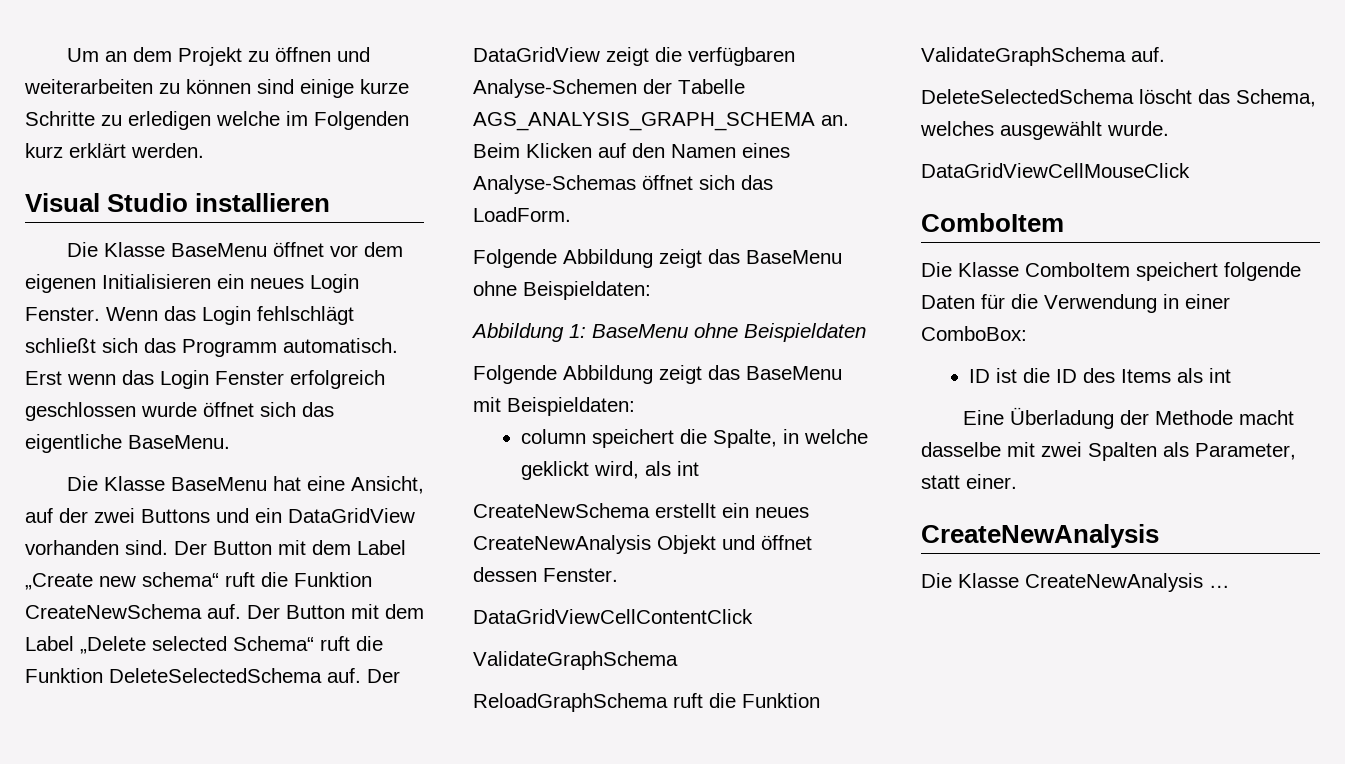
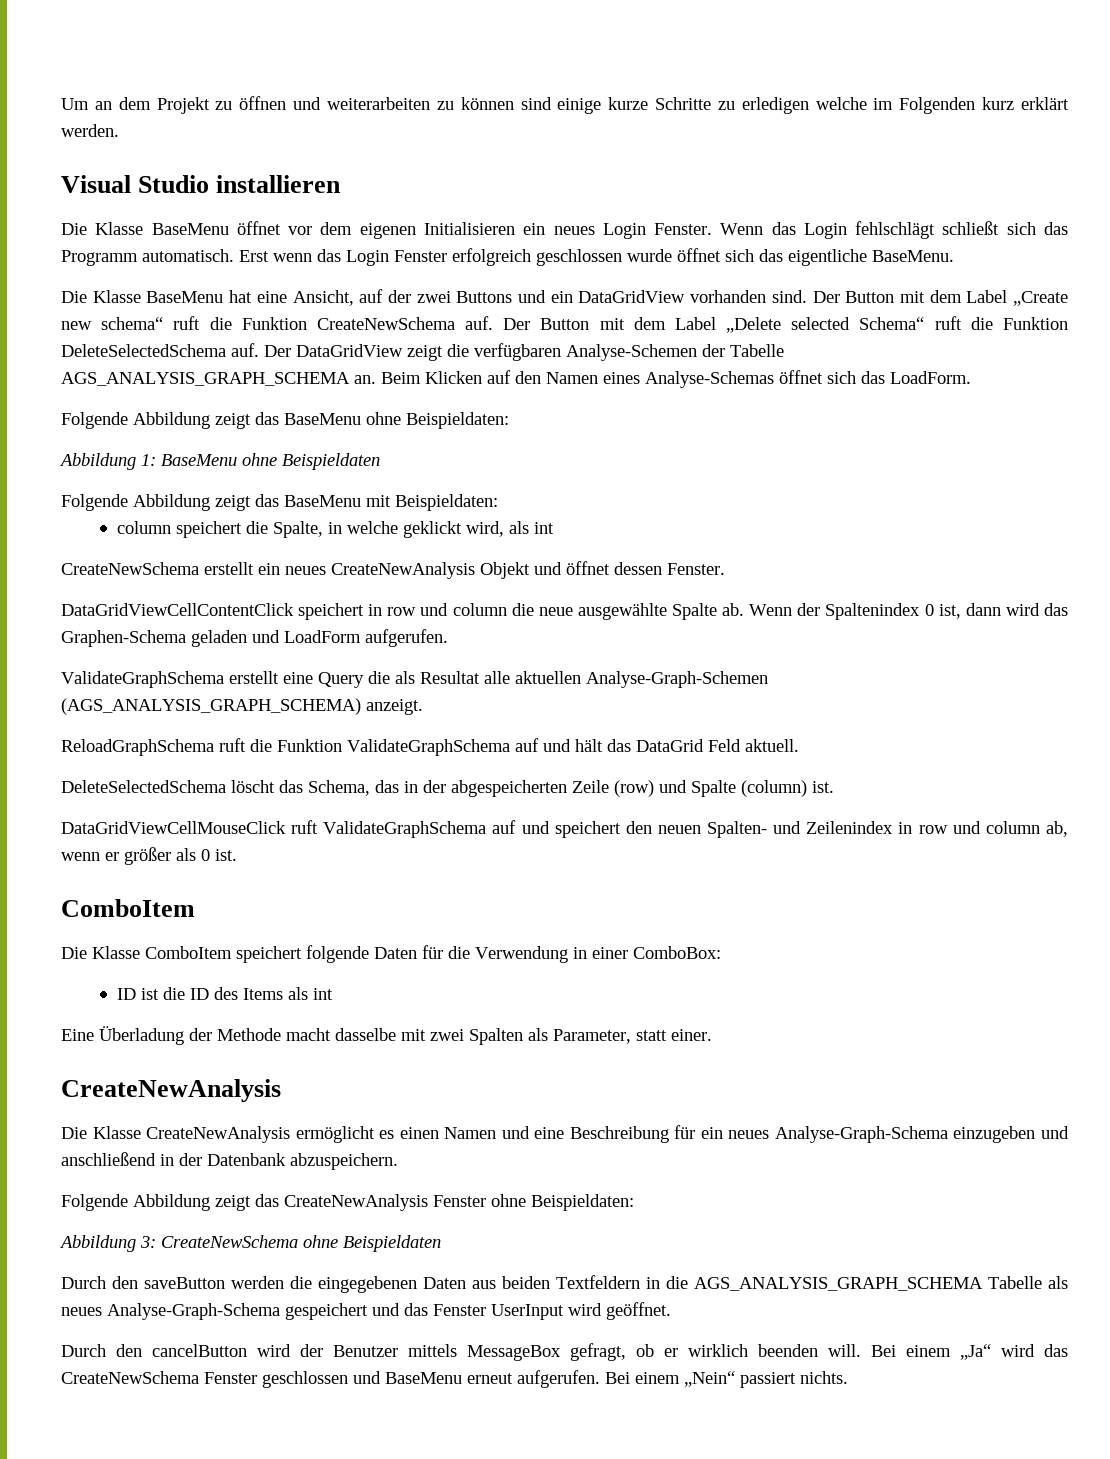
- DataGridViewCellContentClick
- ValidateGraphSchema
+ DataGridViewCellContentClick speichert in row und column die neue ausgewählte Spalte ab. Wenn der Spaltenindex 0 ist, dann wird das Graphen-Schema geladen und LoadForm aufgerufen.
+ ValidateGraphSchema erstellt eine Query die als Resultat alle aktuellen Analyse-Graph-Schemen (AGS_ANALYSIS_GRAPH_SCHEMA) anzeigt.
- ReloadGraphSchema ruft die Funktion ValidateGraphSchema auf.
- DeleteSelectedSchema löscht das Schema, welches ausgewählt wurde.
- DataGridViewCellMouseClick
+ ReloadGraphSchema ruft die Funktion ValidateGraphSchema auf und hält das DataGrid Feld aktuell.
+ DeleteSelectedSchema löscht das Schema, das in der abgespeicherten Zeile (row) und Spalte (column) ist.
+ DataGridViewCellMouseClick ruft ValidateGraphSchema auf und speichert den neuen Spalten- und Zeilenindex in row und column ab, wenn er größer als 0 ist.
- Die Klasse CreateNewAnalysis …
+ Die Klasse CreateNewAnalysis ermöglicht es einen Namen und eine Beschreibung für ein neues Analyse-Graph-Schema einzugeben und anschließend in der Datenbank abzuspeichern.
+ Folgende Abbildung zeigt das CreateNewAnalysis Fenster ohne Beispieldaten:
+ Abbildung 3: CreateNewSchema ohne Beispieldaten
+ Durch den saveButton werden die eingegebenen Daten aus beiden Textfeldern in die AGS_ANALYSIS_GRAPH_SCHEMA Tabelle als neues Analyse-Graph-Schema gespeichert und das Fenster UserInput wird geöffnet.
+ Durch den cancelButton wird der Benutzer mittels MessageBox gefragt, ob er wirklich beenden will. Bei einem „Ja“ wird das CreateNewSchema Fenster geschlossen und BaseMenu erneut aufgerufen. Bei einem „Nein“ passiert nichts.

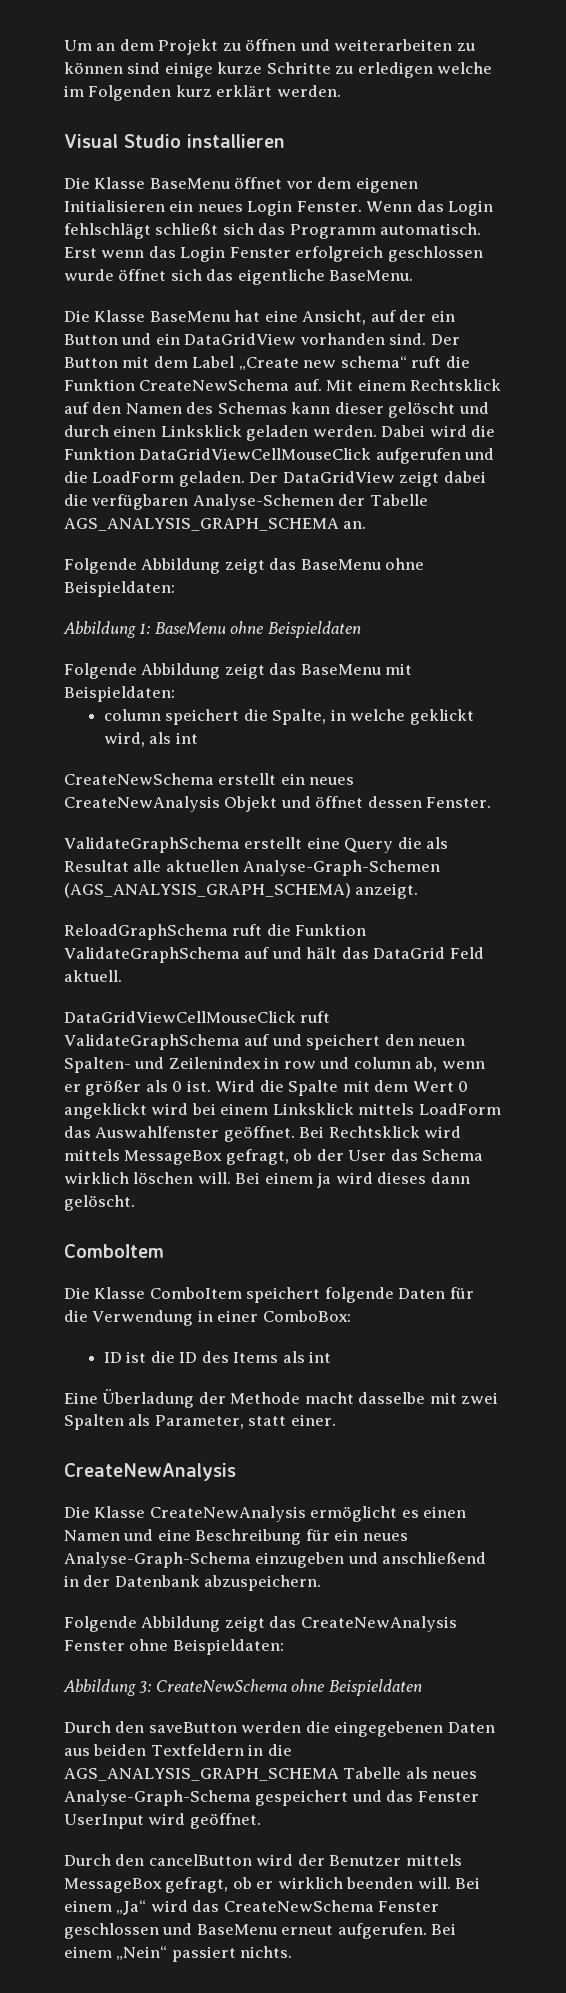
- Die Klasse BaseMenu hat eine Ansicht, auf der zwei Buttons und ein DataGridView vorhanden sind.
+ Die Klasse BaseMenu hat eine Ansicht, auf der ein Button und ein DataGridView vorhanden sind.
- Der Button mit dem Label „Delete selected Schema“ ruft die Funktion DeleteSelectedSchema auf.
+ Mit einem Rechtsklick auf den Namen des Schemas kann dieser gelöscht und durch einen Linksklick geladen werden. Dabei wird die Funktion DataGridViewCellMouseClick aufgerufen und die LoadForm geladen.
- Der DataGridView zeigt die verfügbaren Analyse-Schemen der Tabelle AGS_ANALYSIS_GRAPH_SCHEMA an. Beim Klicken auf den Namen eines Analyse-Schemas öffnet sich das LoadForm.
+ Der DataGridView zeigt dabei die verfügbaren Analyse-Schemen der Tabelle AGS_ANALYSIS_GRAPH_SCHEMA an.
- DataGridViewCellContentClick speichert in row und column die neue ausgewählte Spalte ab. Wenn der Spaltenindex 0 ist, dann wird das Graphen-Schema geladen und LoadForm aufgerufen.
- DeleteSelectedSchema löscht das Schema, das in der abgespeicherten Zeile (row) und Spalte (column) ist.
+ Wird die Spalte mit dem Wert 0 angeklickt wird bei einem Linksklick mittels LoadForm das Auswahlfenster geöffnet. Bei Rechtsklick wird mittels MessageBox gefragt, ob der User das Schema wirklich löschen will. Bei einem ja wird dieses dann gelöscht.

